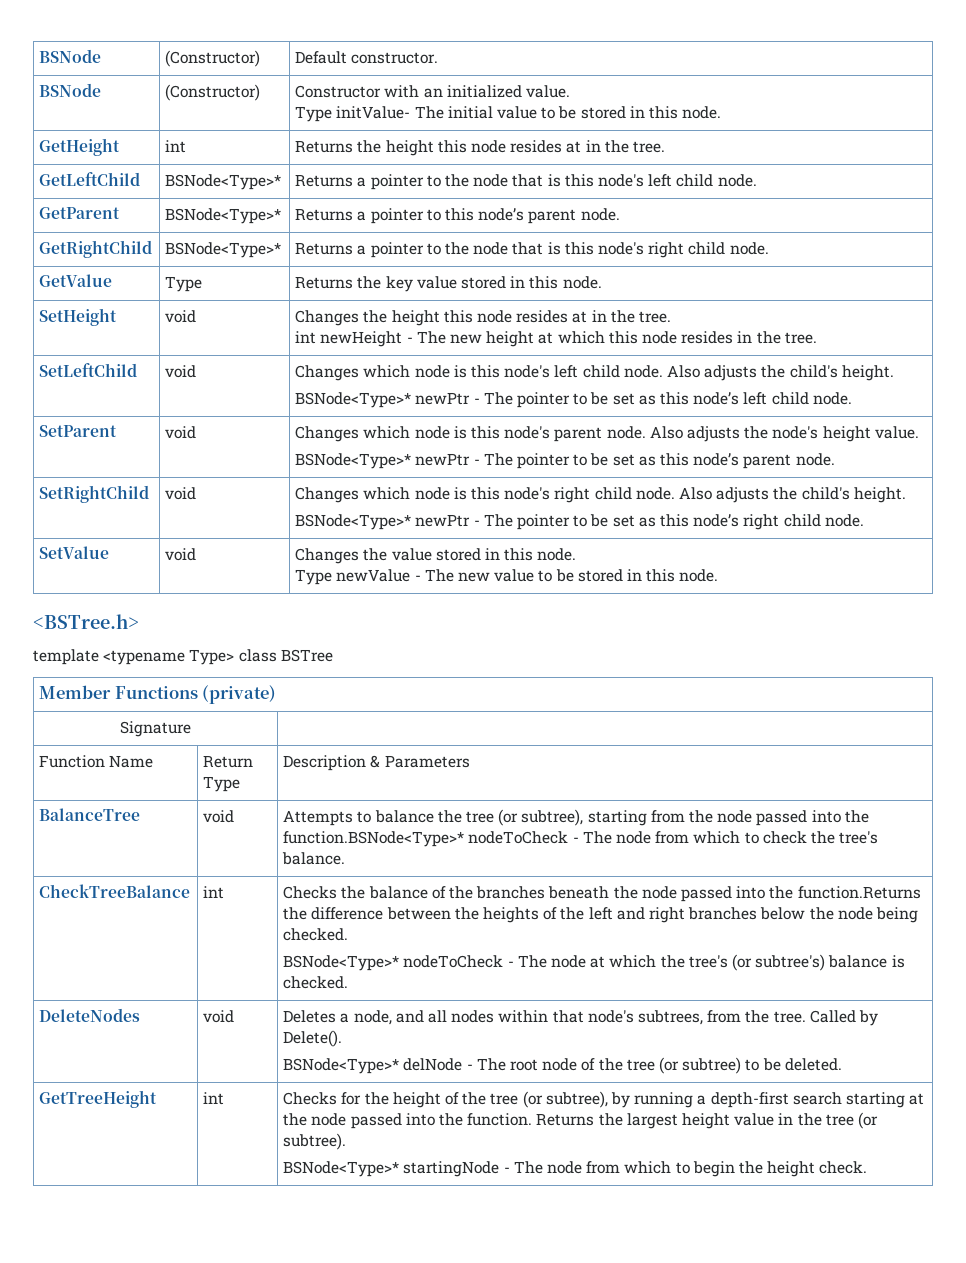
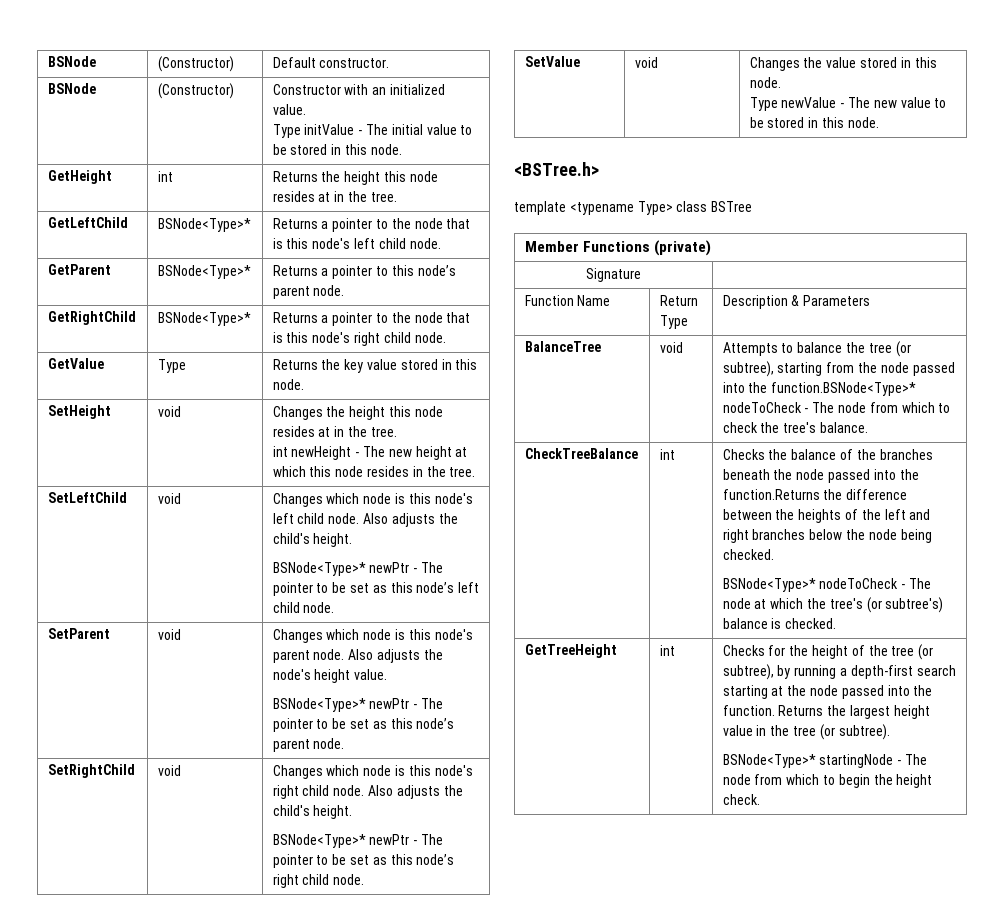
  BSNode | (Constructor) | Constructor with an initialized value.
- Type initValue- The initial value to be stored in this node.
+ Type initValue - The initial value to be stored in this node.
- DeleteNodes | void | Deletes a node, and all nodes within that node's subtrees, from the tree. Called by Delete().
- BSNode<Type>* delNode - The root node of the tree (or subtree) to be deleted.

